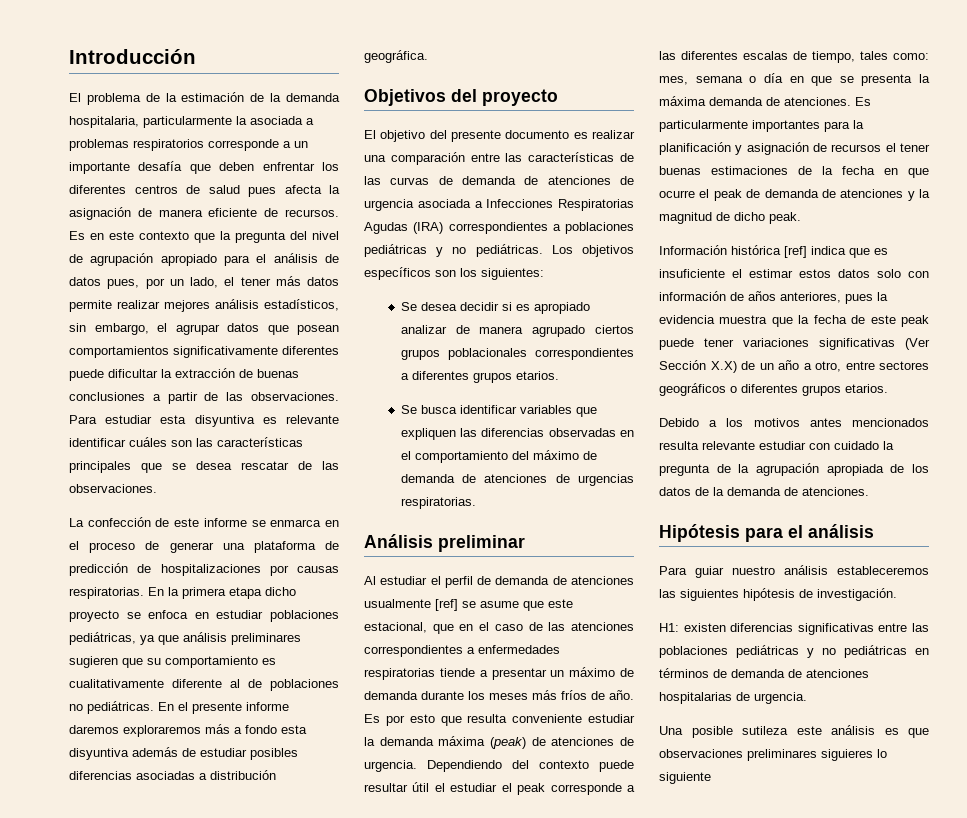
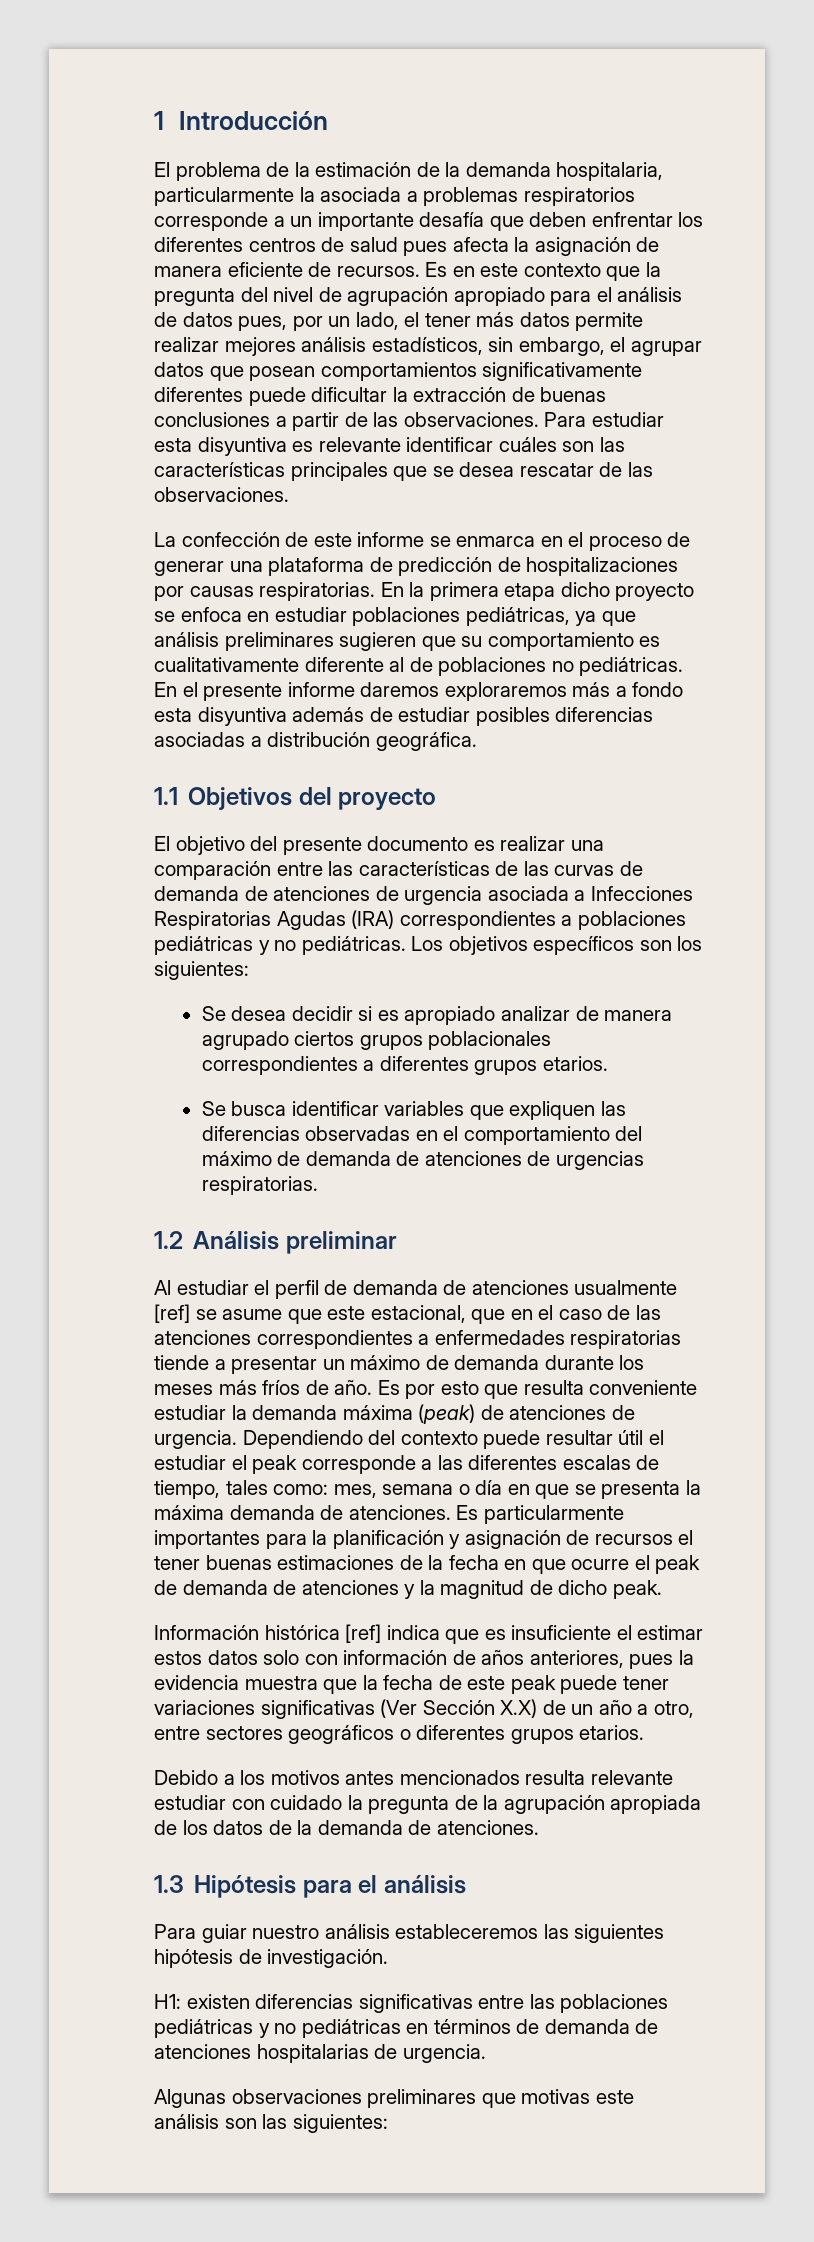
- Introducción
+ 1 Introducción
- Objetivos del proyecto
+ 1.1 Objetivos del proyecto
- Análisis preliminar
+ 1.2 Análisis preliminar
- Hipótesis para el análisis
+ 1.3 Hipótesis para el análisis
- Una posible sutileza este análisis es que observaciones preliminares siguieres lo siguiente
+ Algunas observaciones preliminares que motivas este análisis son las siguientes:

